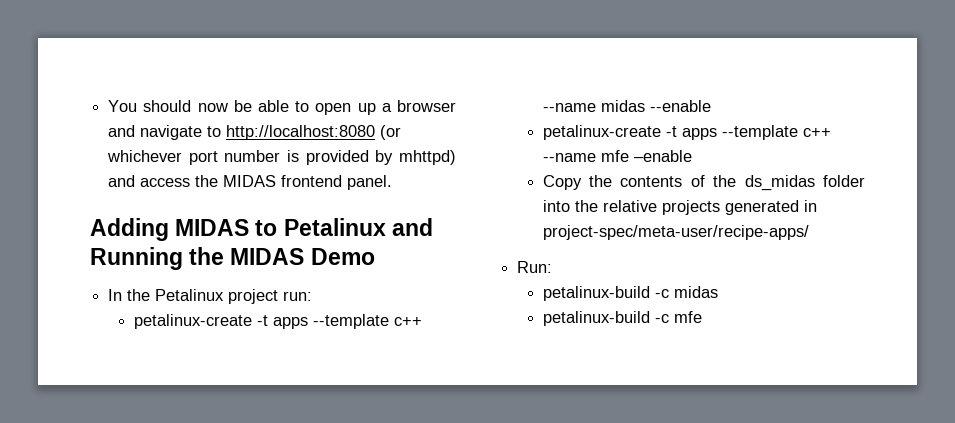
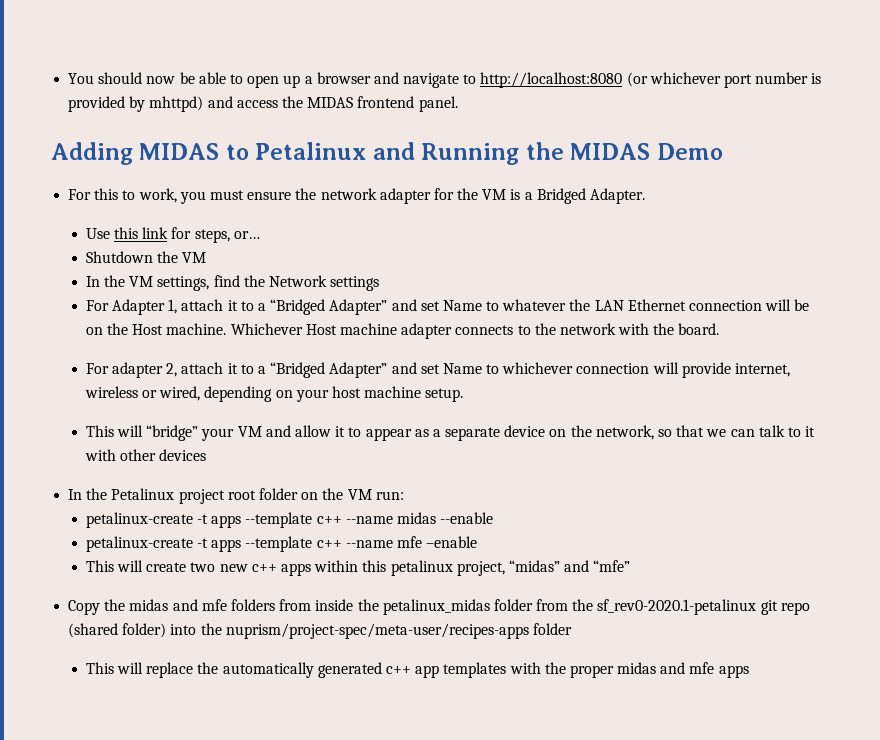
+ For this to work, you must ensure the network adapter for the VM is a Bridged Adapter.
+ Use this link for steps, or…
+ Shutdown the VM
+ In the VM settings, find the Network settings
+ For Adapter 1, attach it to a “Bridged Adapter” and set Name to whatever the LAN Ethernet connection will be on the Host machine. Whichever Host machine adapter connects to the network with the board.
+ For adapter 2, attach it to a “Bridged Adapter” and set Name to whichever connection will provide internet, wireless or wired, depending on your host machine setup.
+ This will “bridge” your VM and allow it to appear as a separate device on the network, so that we can talk to it with other devices
- In the Petalinux project run:
+ In the Petalinux project root folder on the VM run:
- Copy the contents of the ds_midas folder into the relative projects generated in project-spec/meta-user/recipe-apps/
- Run:
- petalinux-build -c midas
- petalinux-build -c mfe
+ This will create two new c++ apps within this petalinux project, “midas” and “mfe”
+ Copy the midas and mfe folders from inside the petalinux_midas folder from the sf_rev0-2020.1-petalinux git repo (shared folder) into the nuprism/project-spec/meta-user/recipes-apps folder
+ This will replace the automatically generated c++ app templates with the proper midas and mfe apps

